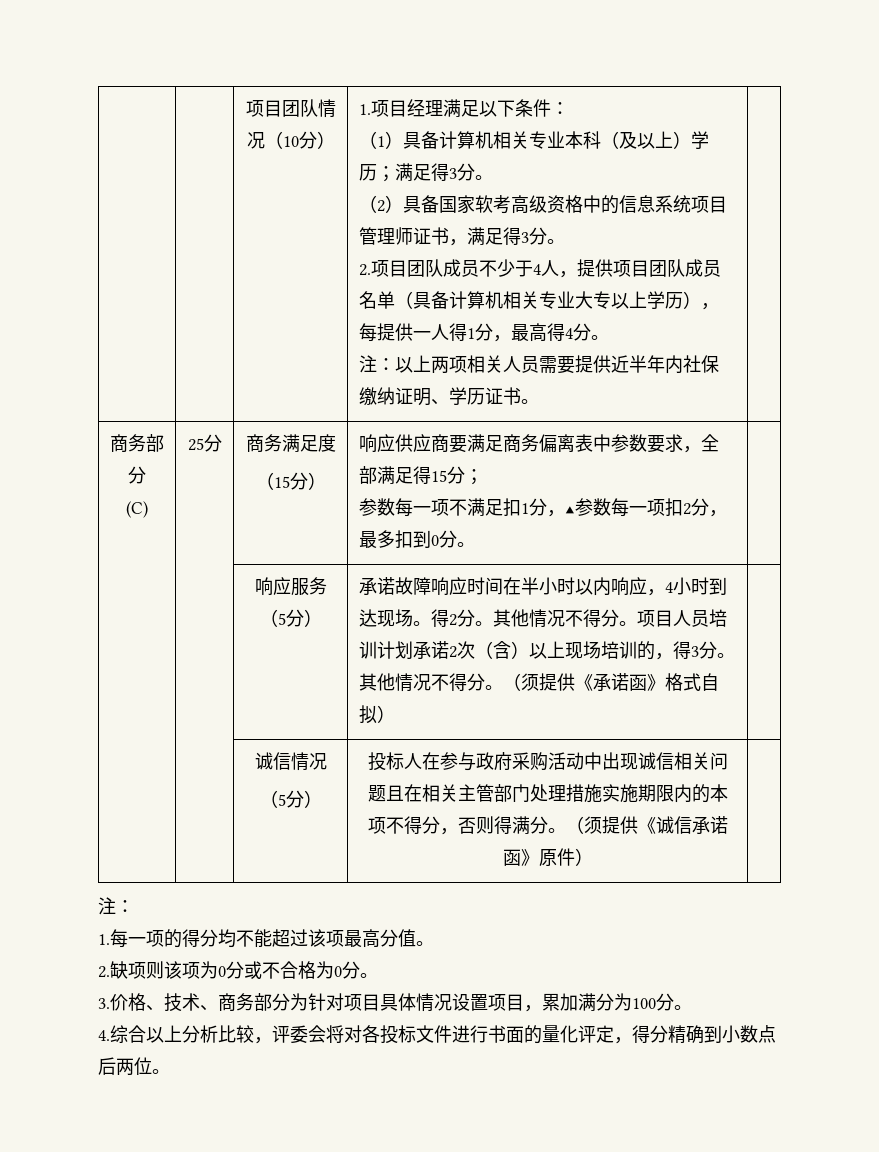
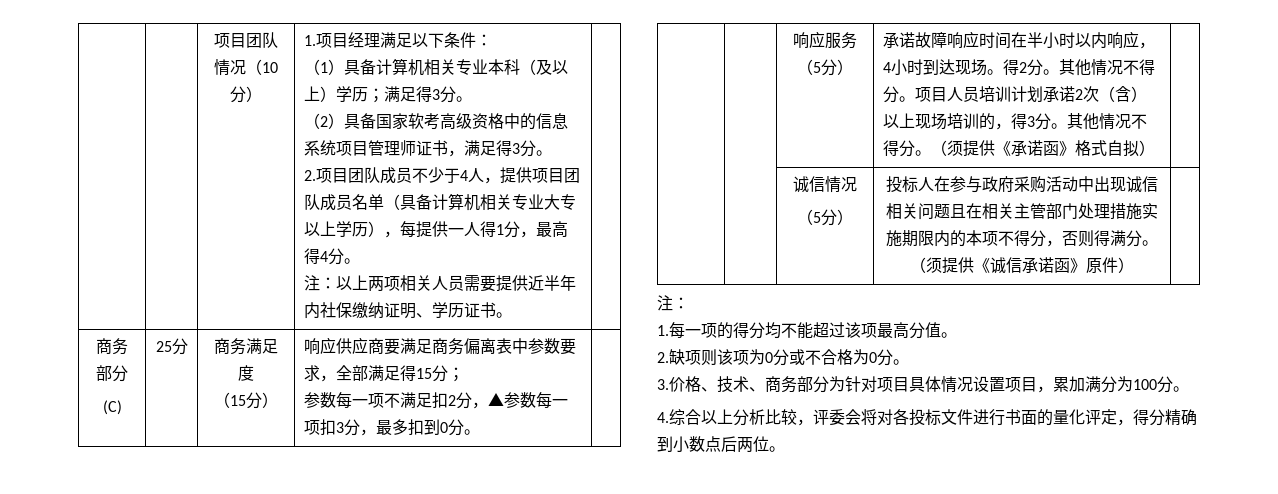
  注：以上两项相关人员需要提供近半年内社保缴纳证明、学历证书。 |
  商务部分
  (C) | 25分 | 商务满足度
  （15分） | 响应供应商要满足商务偏离表中参数要求，全部满足得15分；
- 参数每一项不满足扣1分，▲参数每一项扣2分，最多扣到0分。 |
+ 参数每一项不满足扣2分，▲参数每一项扣3分，最多扣到0分。 |

